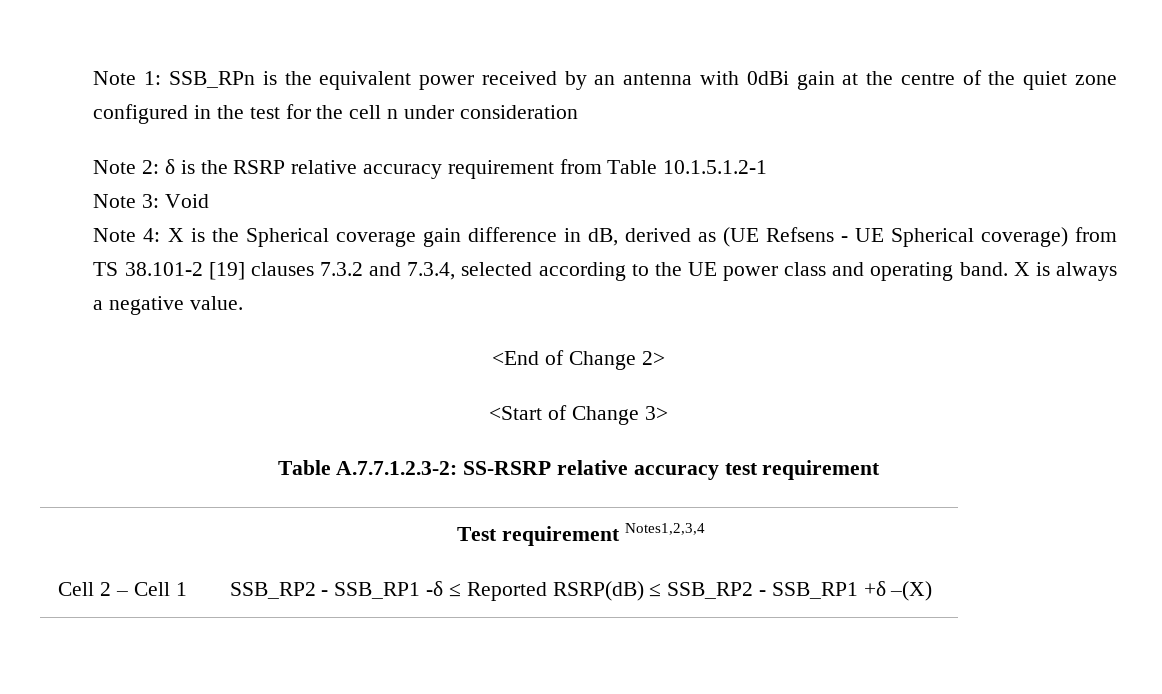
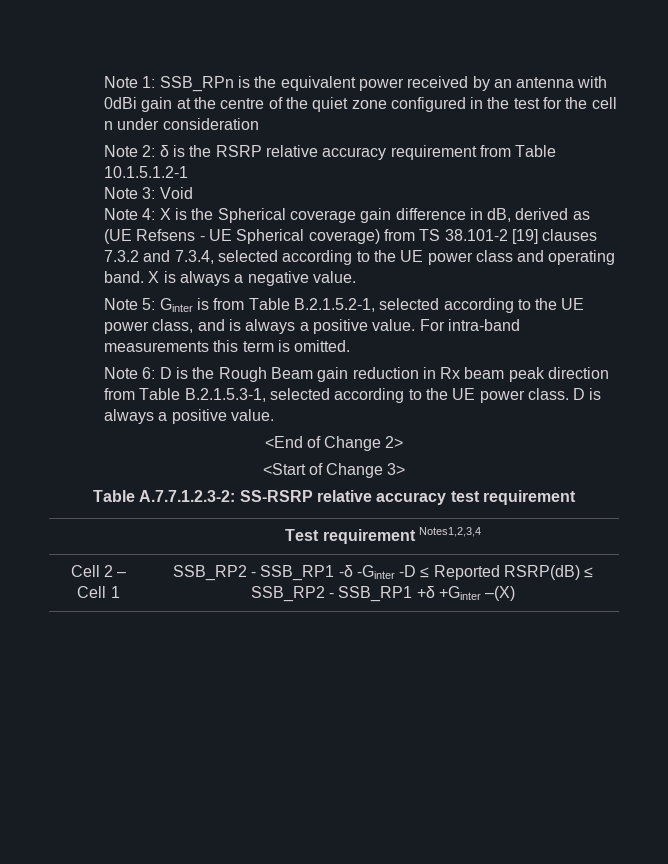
+ Note 5: Ginter is from Table B.2.1.5.2-1, selected according to the UE power class, and is always a positive value. For intra-band measurements this term is omitted.
+ Note 6: D is the Rough Beam gain reduction in Rx beam peak direction from Table B.2.1.5.3-1, selected according to the UE power class. D is always a positive value.
- Cell 2 – Cell 1 | SSB_RP2 - SSB_RP1 -δ ≤ Reported RSRP(dB) ≤ SSB_RP2 - SSB_RP1 +δ –(X)
+ Cell 2 – Cell 1 | SSB_RP2 - SSB_RP1 -δ -Ginter -D ≤ Reported RSRP(dB) ≤ SSB_RP2 - SSB_RP1 +δ +Ginter –(X)

